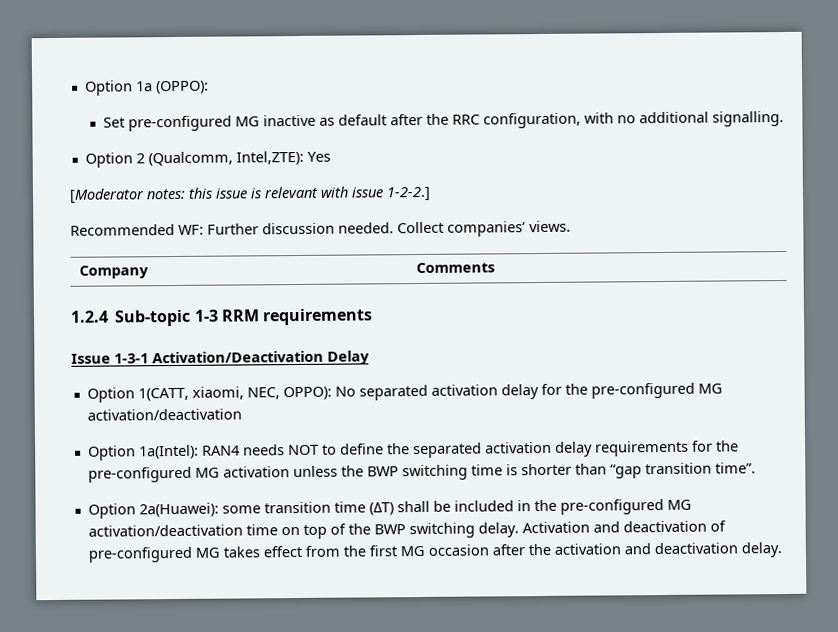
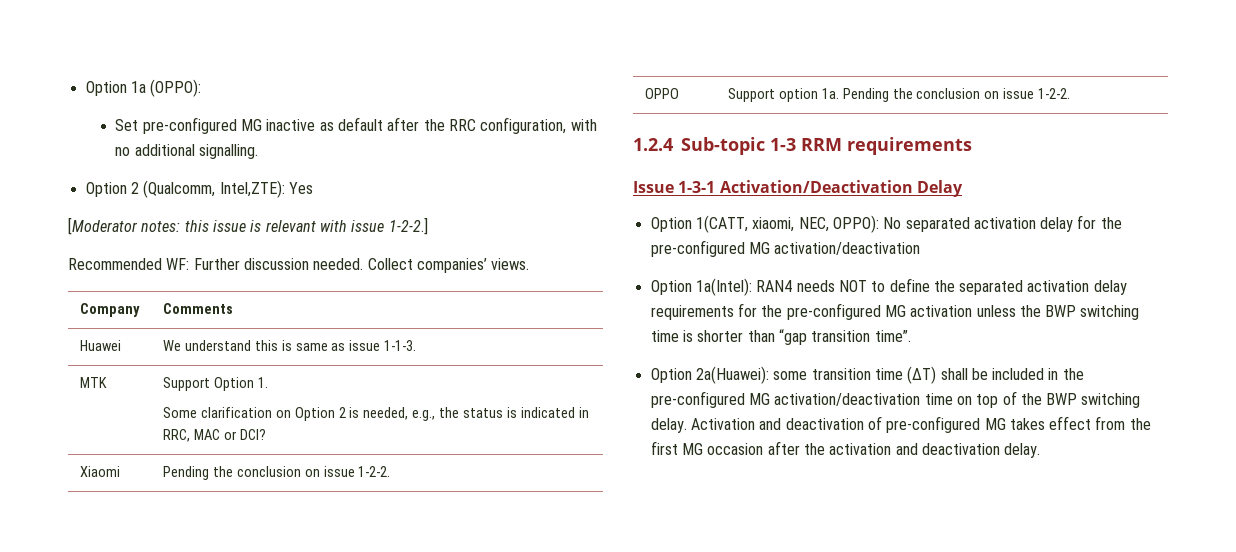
+ Huawei | We understand this is same as issue 1-1-3.
+ MTK | Support Option 1.
+ Some clarification on Option 2 is needed, e.g., the status is indicated in RRC, MAC or DCI?
+ Xiaomi | Pending the conclusion on issue 1-2-2.
+ OPPO | Support option 1a. Pending the conclusion on issue 1-2-2.

